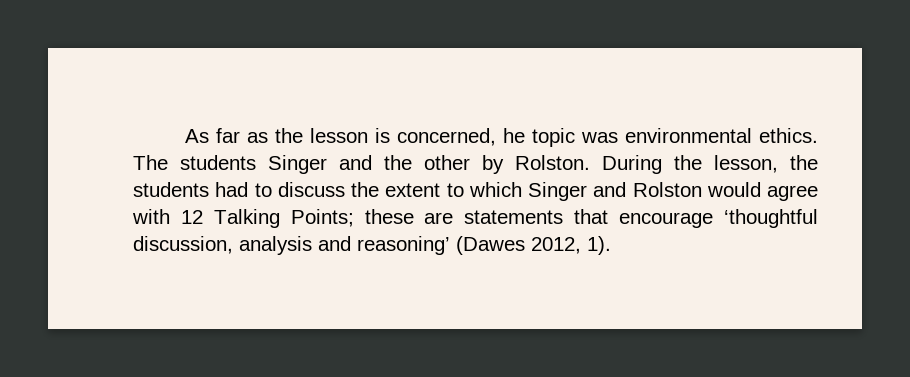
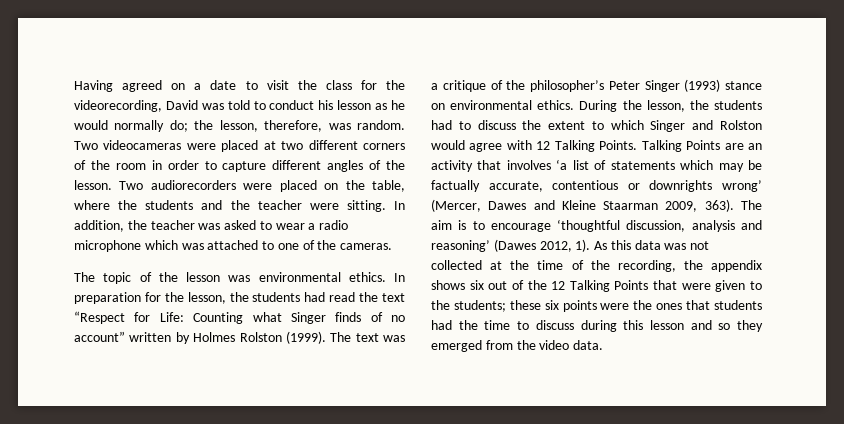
- As far as the lesson is concerned, he topic was environmental ethics. The students Singer and the other by Rolston.
+ Having agreed on a date to visit the class for the videorecording, David was told to conduct his lesson as he would normally do; the lesson, therefore, was random. Two videocameras were placed at two different corners of the room in order to capture different angles of the lesson. Two audiorecorders were placed on the table, where the students and the teacher were sitting. In addition, the teacher was asked to wear a radio microphone which was attached to one of the cameras.
+ The topic of the lesson was environmental ethics. In preparation for the lesson, the students had read the text “Respect for Life: Counting what Singer finds of no account” written by Holmes Rolston (1999). The text was a critique of the philosopher’s Peter Singer (1993) stance on environmental ethics.
- During the lesson, the students had to discuss the extent to which Singer and Rolston would agree with 12 Talking Points; these are statements that encourage ‘thoughtful discussion, analysis and reasoning’ (Dawes 2012, 1).
+ During the lesson, the students had to discuss the extent to which Singer and Rolston would agree with 12 Talking Points. Talking Points are an activity that involves ‘a list of statements which may be factually accurate, contentious or downrights wrong’ (Mercer, Dawes and Kleine Staarman 2009, 363). The aim is to encourage ‘thoughtful discussion, analysis and reasoning’ (Dawes 2012, 1).
+ As this data was not collected at the time of the recording, the appendix shows six out of the 12 Talking Points that were given to the students; these six points were the ones that students had the time to discuss during this lesson and so they emerged from the video data.

